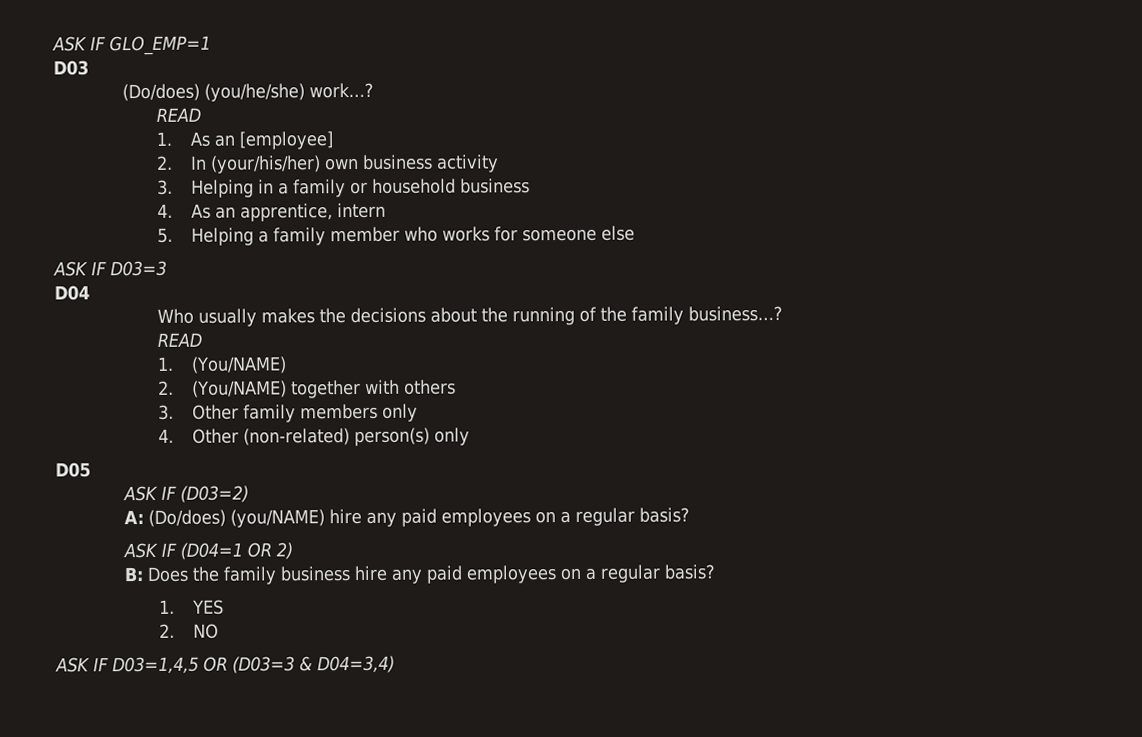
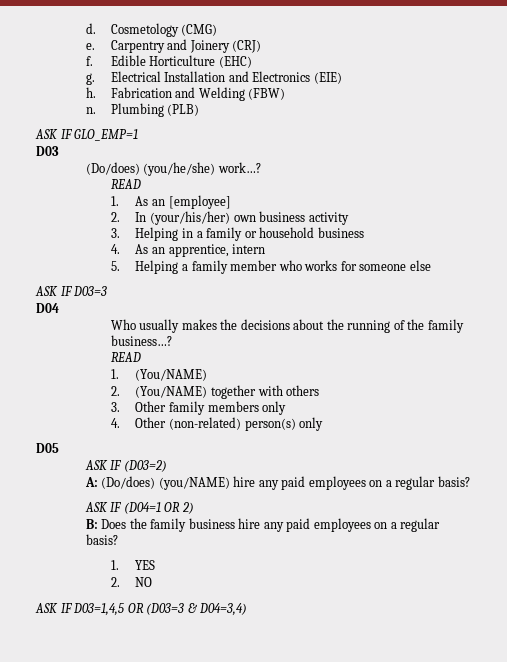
+ d. Cosmetology (CMG)
+ e. Carpentry and Joinery (CRJ)
+ f. Edible Horticulture (EHC)
+ g. Electrical Installation and Electronics (EIE)
+ h. Fabrication and Welding (FBW)
+ n. Plumbing (PLB)

